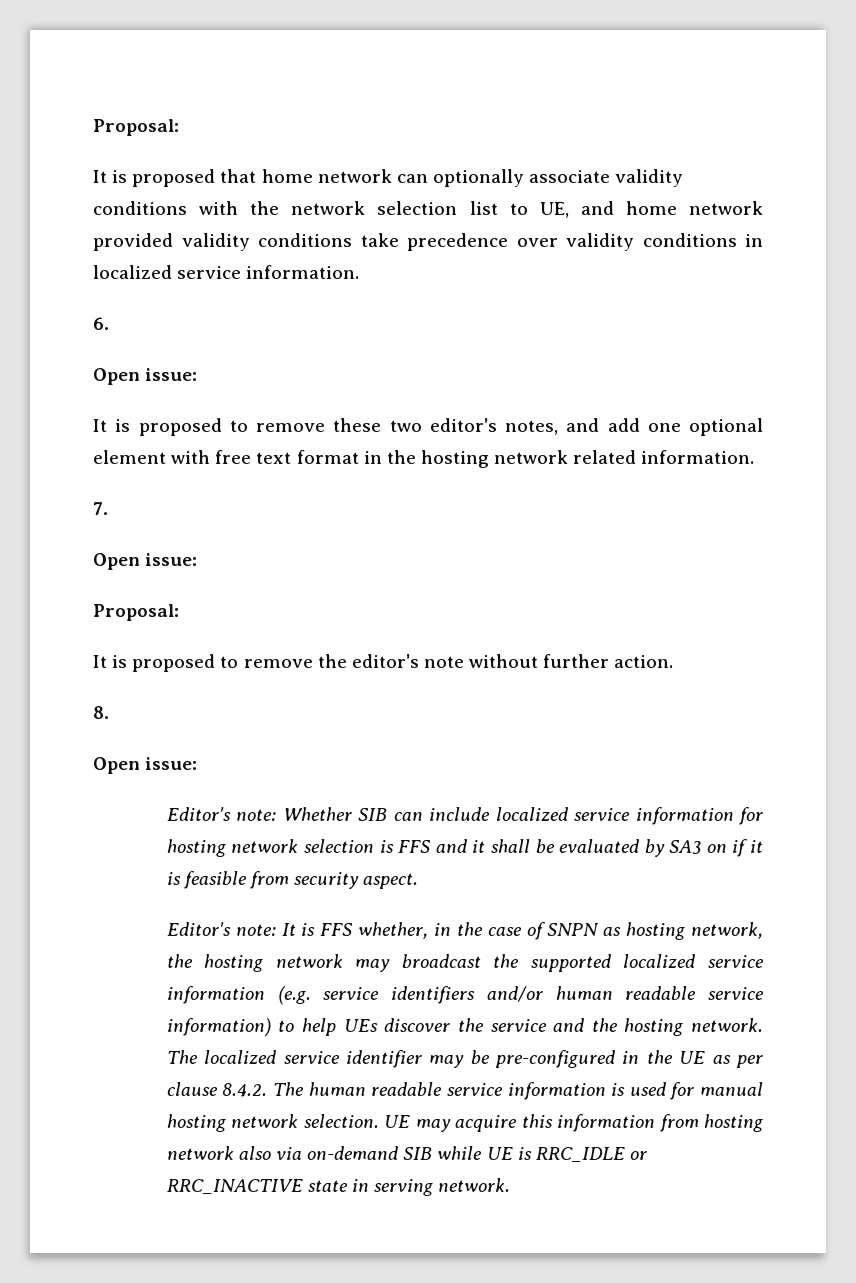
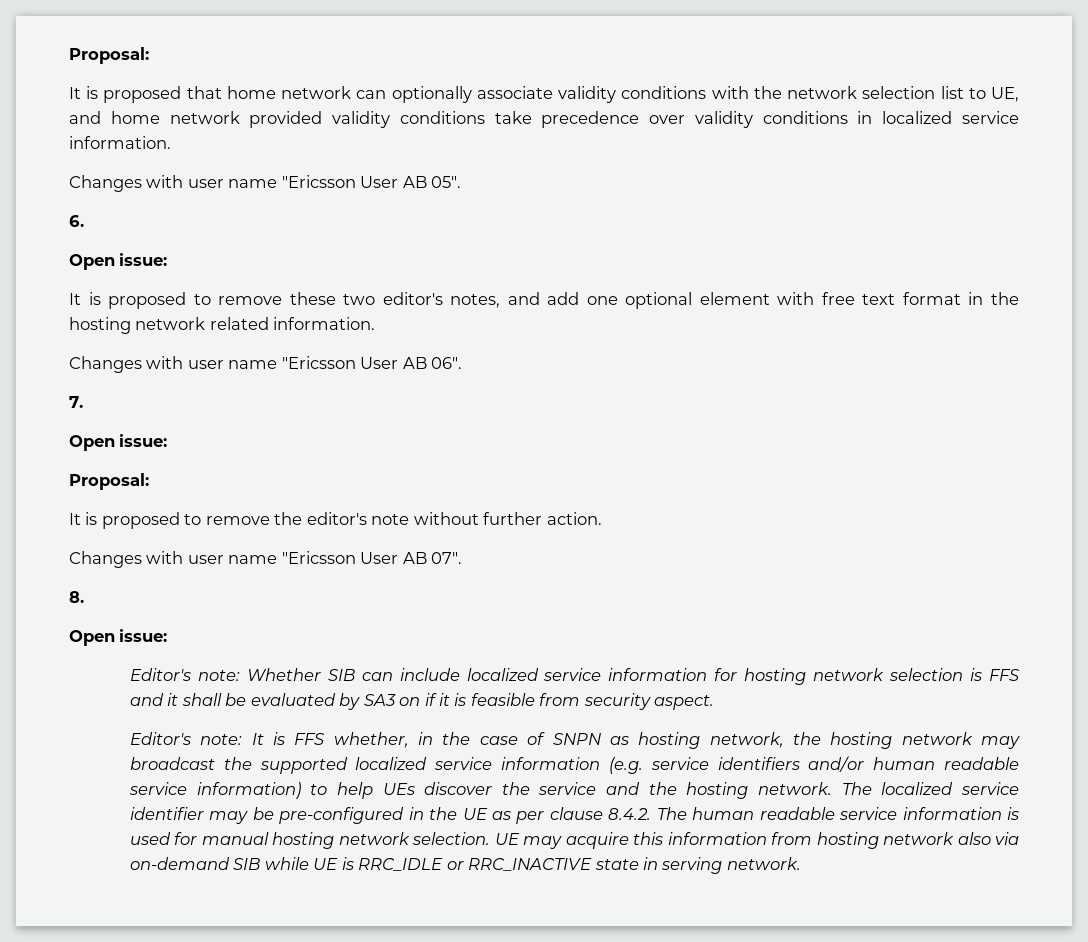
+ Changes with user name "Ericsson User AB 05".
+ Changes with user name "Ericsson User AB 06".
+ Changes with user name "Ericsson User AB 07".

